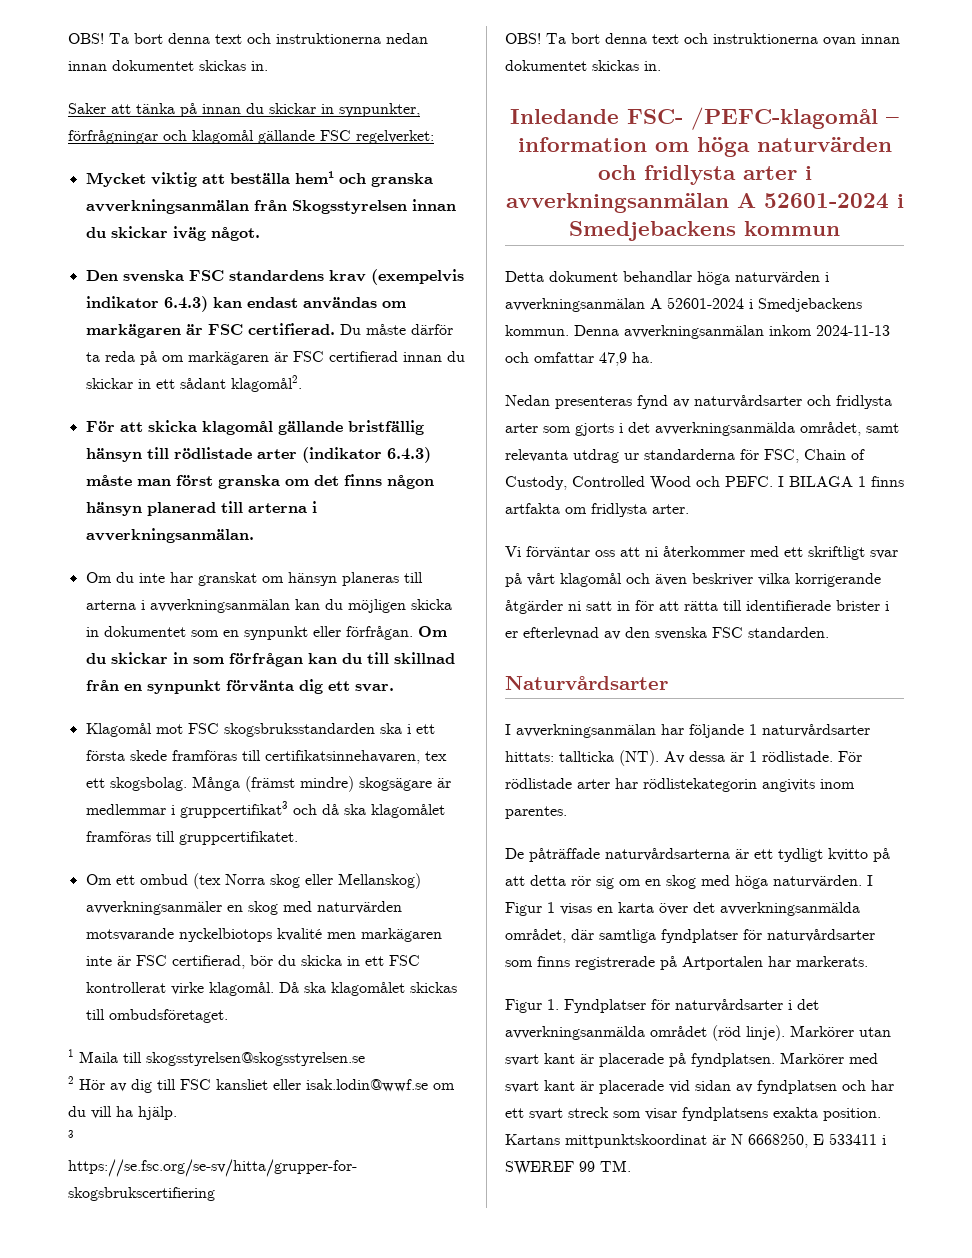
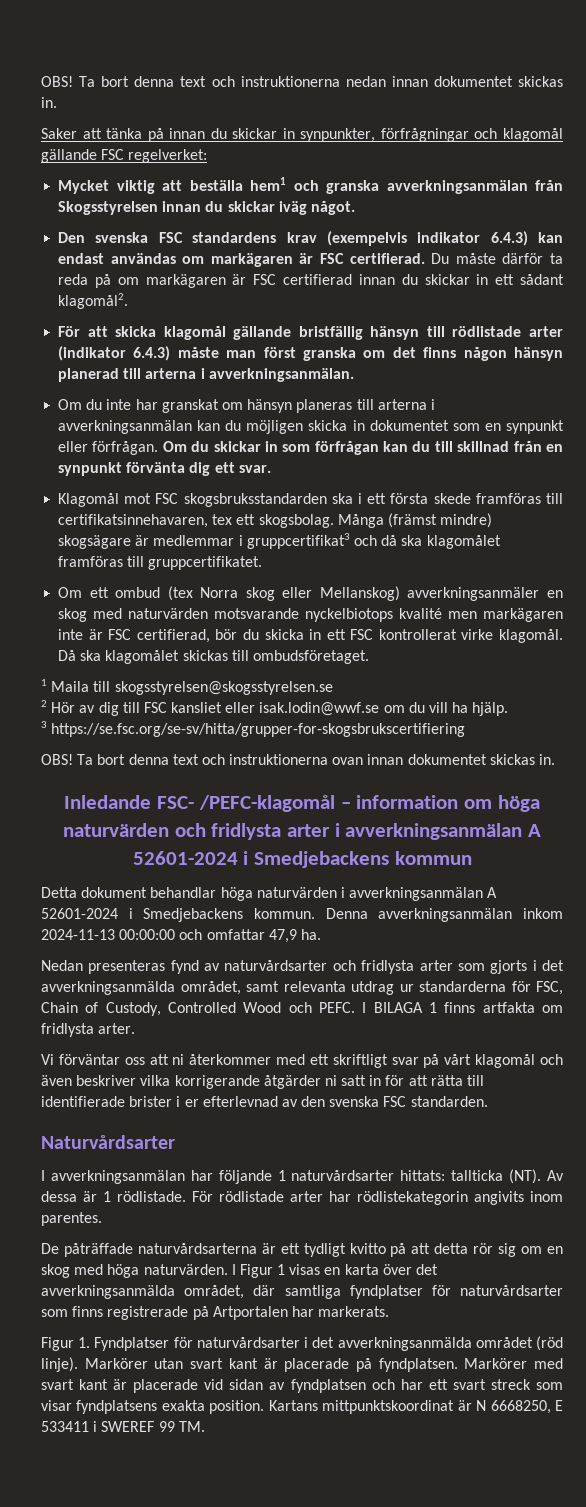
- Denna avverkningsanmälan inkom 2024-11-13 och omfattar 47,9 ha.
+ Denna avverkningsanmälan inkom 2024-11-13 00:00:00 och omfattar 47,9 ha.

